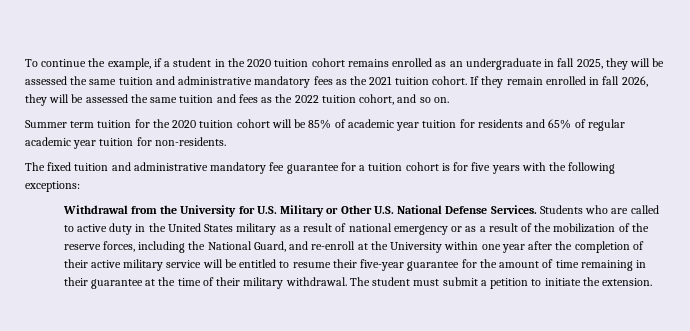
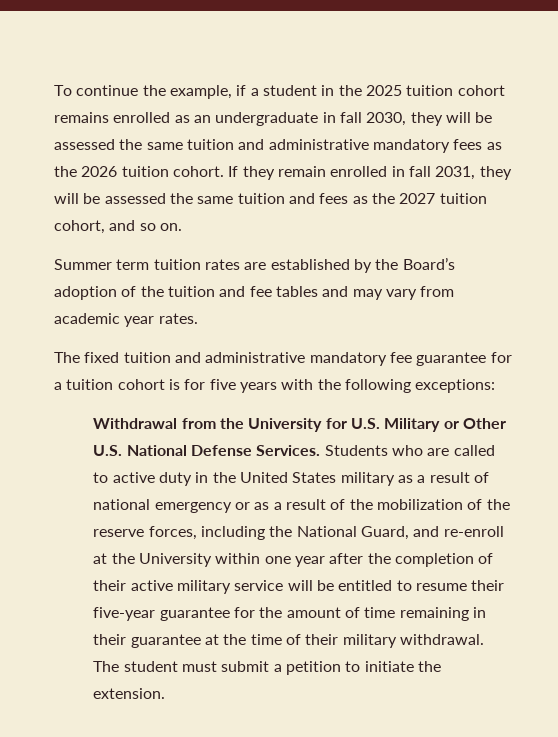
- To continue the example, if a student in the 2020 tuition cohort remains enrolled as an undergraduate in fall 2025, they will be assessed the same tuition and administrative mandatory fees as the 2021 tuition cohort.
+ To continue the example, if a student in the 2025 tuition cohort remains enrolled as an undergraduate in fall 2030, they will be assessed the same tuition and administrative mandatory fees as the 2026 tuition cohort.
- If they remain enrolled in fall 2026, they will be assessed the same tuition and fees as the 2022 tuition cohort, and so on.
+ If they remain enrolled in fall 2031, they will be assessed the same tuition and fees as the 2027 tuition cohort, and so on.
- Summer term tuition for the 2020 tuition cohort will be 85% of academic year tuition for residents and 65% of regular academic year tuition for non-residents.
+ Summer term tuition rates are established by the Board’s adoption of the tuition and fee tables and may vary from academic year rates.

